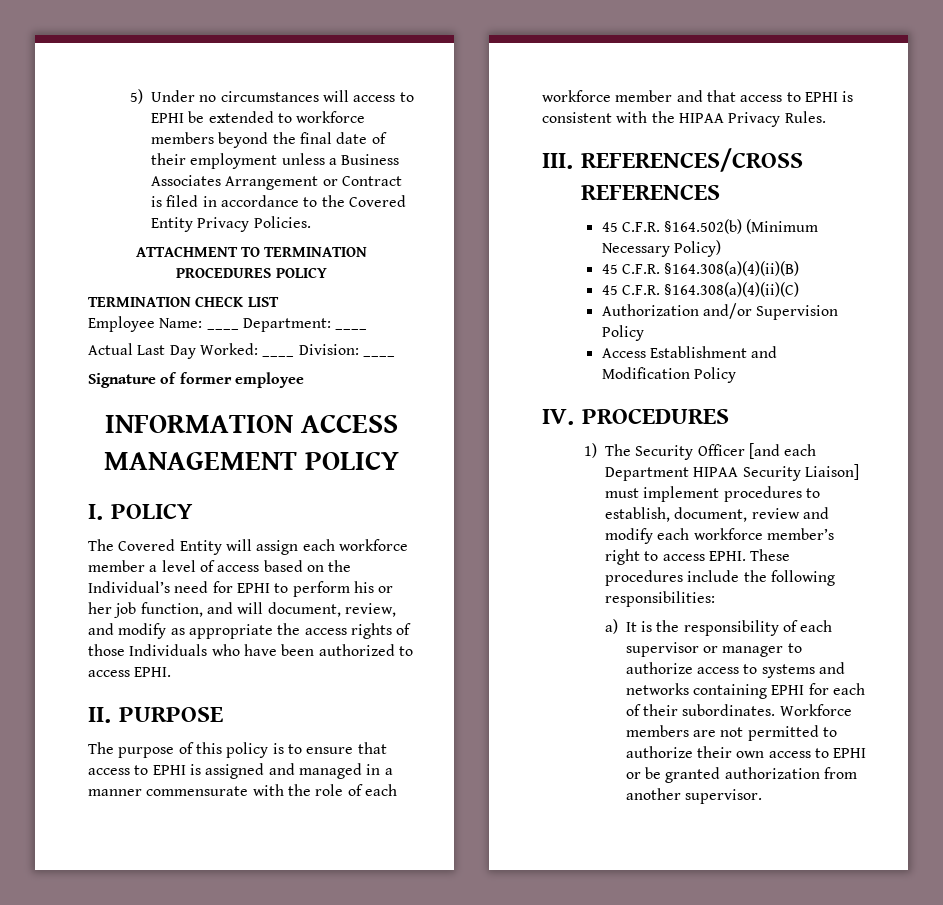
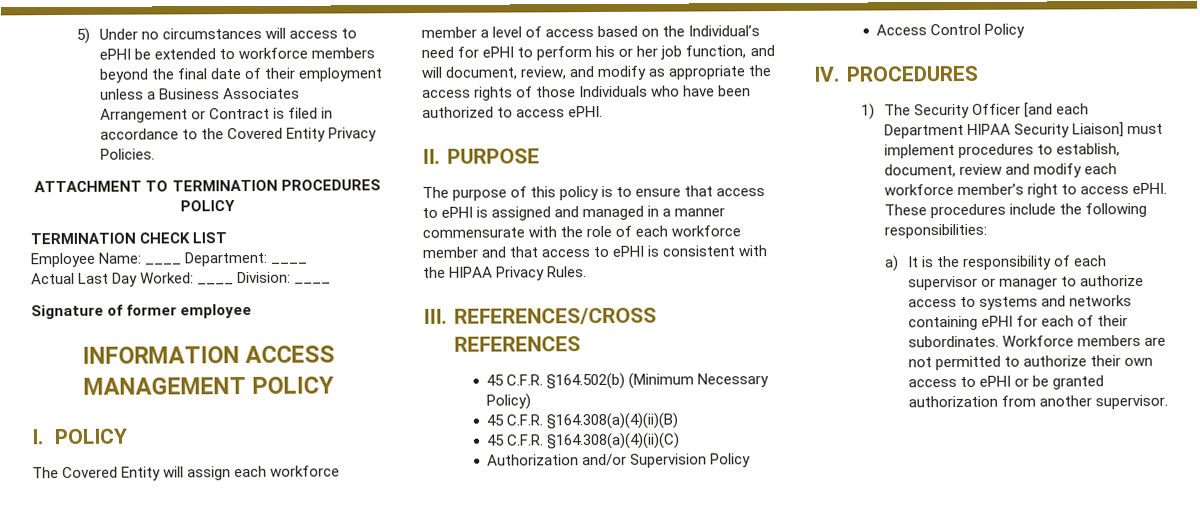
- 5) Under no circumstances will access to EPHI be extended to workforce members beyond the final date of their employment unless a Business Associates Arrangement or Contract is filed in accordance to the Covered Entity Privacy Policies.
+ 5) Under no circumstances will access to ePHI be extended to workforce members beyond the final date of their employment unless a Business Associates Arrangement or Contract is filed in accordance to the Covered Entity Privacy Policies.
- The Covered Entity will assign each workforce member a level of access based on the Individual’s need for EPHI to perform his or her job function, and will document, review, and modify as appropriate the access rights of those Individuals who have been authorized to access EPHI.
+ The Covered Entity will assign each workforce member a level of access based on the Individual’s need for ePHI to perform his or her job function, and will document, review, and modify as appropriate the access rights of those Individuals who have been authorized to access ePHI.
- The purpose of this policy is to ensure that access to EPHI is assigned and managed in a manner commensurate with the role of each workforce member and that access to EPHI is consistent with the HIPAA Privacy Rules.
+ The purpose of this policy is to ensure that access to ePHI is assigned and managed in a manner commensurate with the role of each workforce member and that access to ePHI is consistent with the HIPAA Privacy Rules.
- Access Establishment and Modification Policy
+ Access Control Policy
- 1) The Security Officer [and each Department HIPAA Security Liaison] must implement procedures to establish, document, review and modify each workforce member’s right to access EPHI.
+ 1) The Security Officer [and each Department HIPAA Security Liaison] must implement procedures to establish, document, review and modify each workforce member’s right to access ePHI.
- a) It is the responsibility of each supervisor or manager to authorize access to systems and networks containing EPHI for each of their subordinates.
+ a) It is the responsibility of each supervisor or manager to authorize access to systems and networks containing ePHI for each of their subordinates.
- Workforce members are not permitted to authorize their own access to EPHI or be granted authorization from another supervisor.
+ Workforce members are not permitted to authorize their own access to ePHI or be granted authorization from another supervisor.

